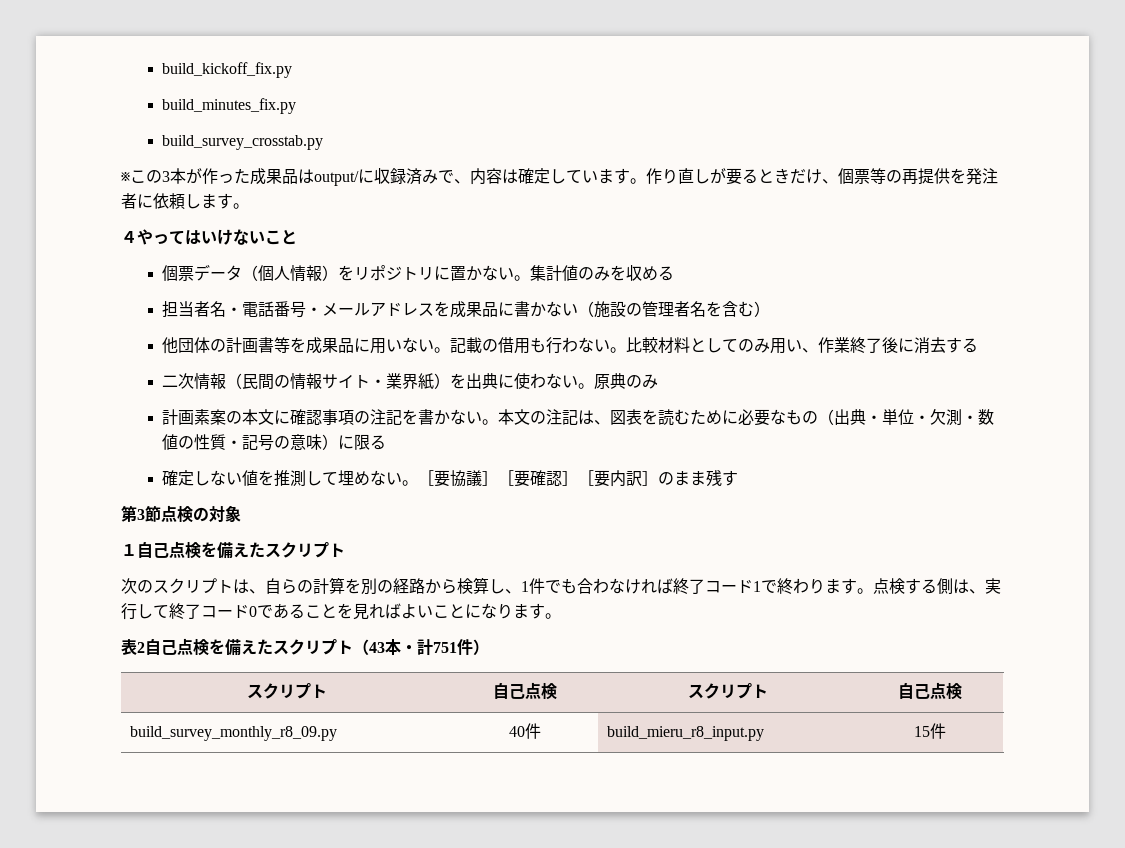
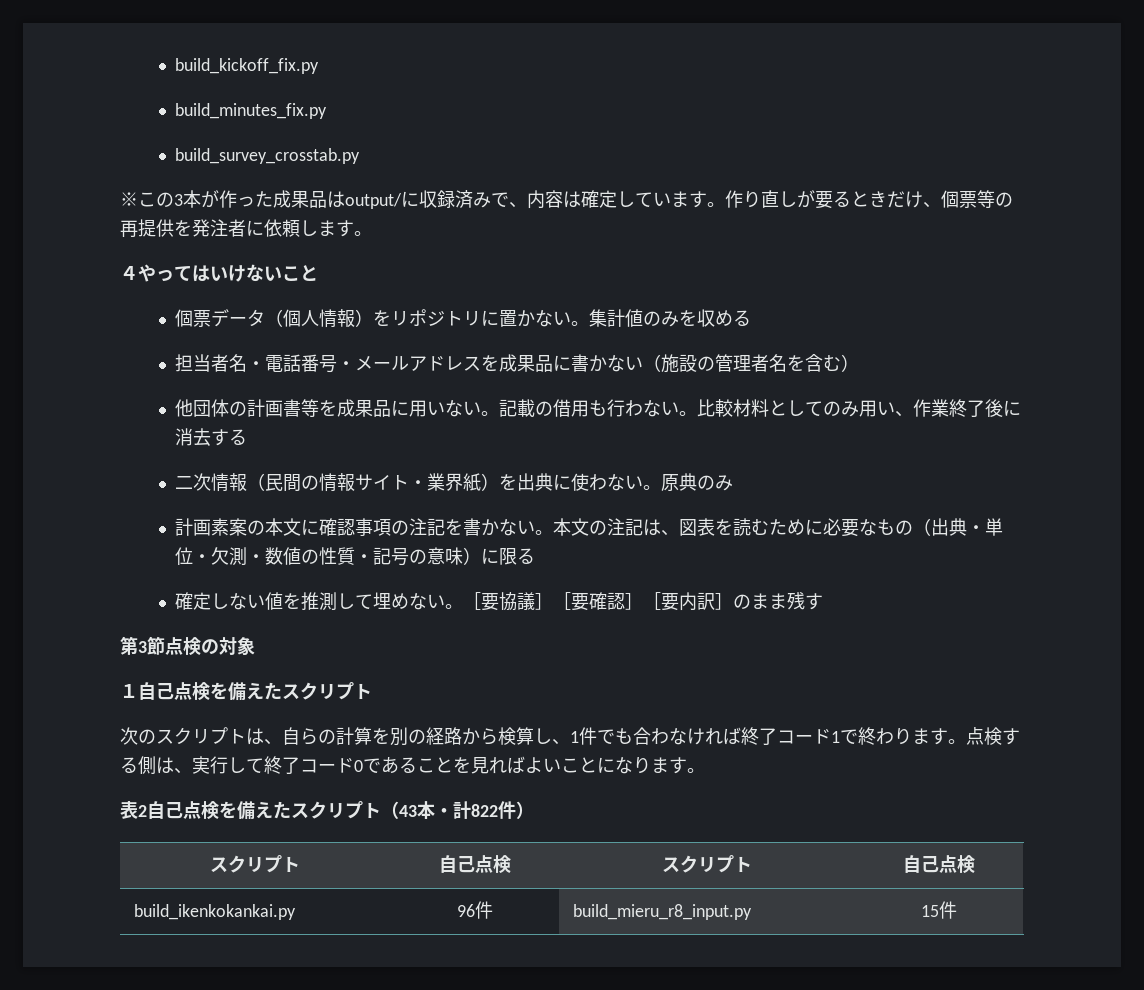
- 表2自己点検を備えたスクリプト（43本・計751件）
+ 表2自己点検を備えたスクリプト（43本・計822件）
- build_survey_monthly_r8_09.py | 40件 | build_mieru_r8_input.py | 15件
+ build_ikenkokankai.py | 96件 | build_mieru_r8_input.py | 15件

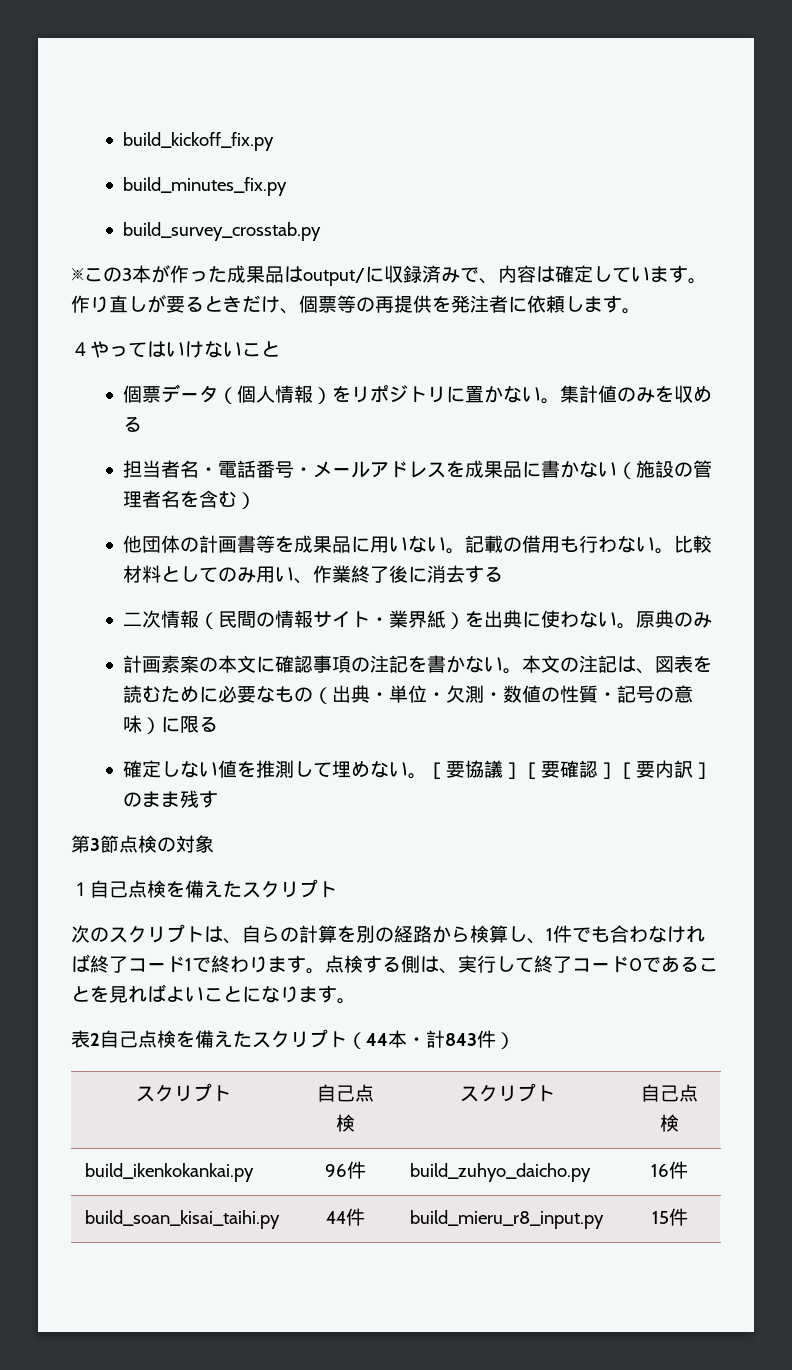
- 表2自己点検を備えたスクリプト（43本・計822件）
+ 表2自己点検を備えたスクリプト（44本・計843件）
- build_ikenkokankai.py | 96件 | build_mieru_r8_input.py | 15件
+ build_ikenkokankai.py | 96件 | build_zuhyo_daicho.py | 16件
+ build_soan_kisai_taihi.py | 44件 | build_mieru_r8_input.py | 15件

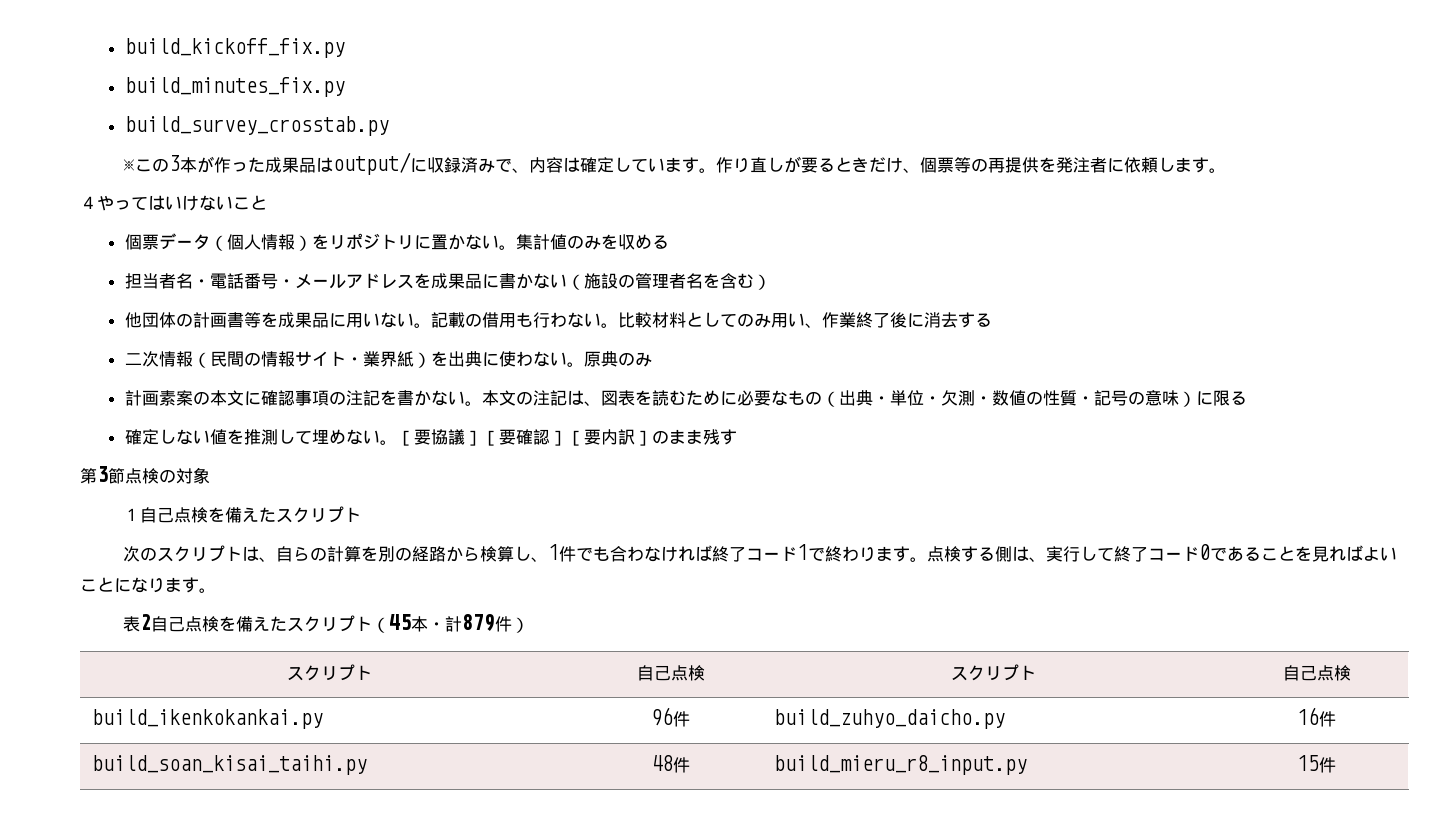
- 表2自己点検を備えたスクリプト（44本・計843件）
+ 表2自己点検を備えたスクリプト（45本・計879件）
- build_soan_kisai_taihi.py | 44件 | build_mieru_r8_input.py | 15件
+ build_soan_kisai_taihi.py | 48件 | build_mieru_r8_input.py | 15件

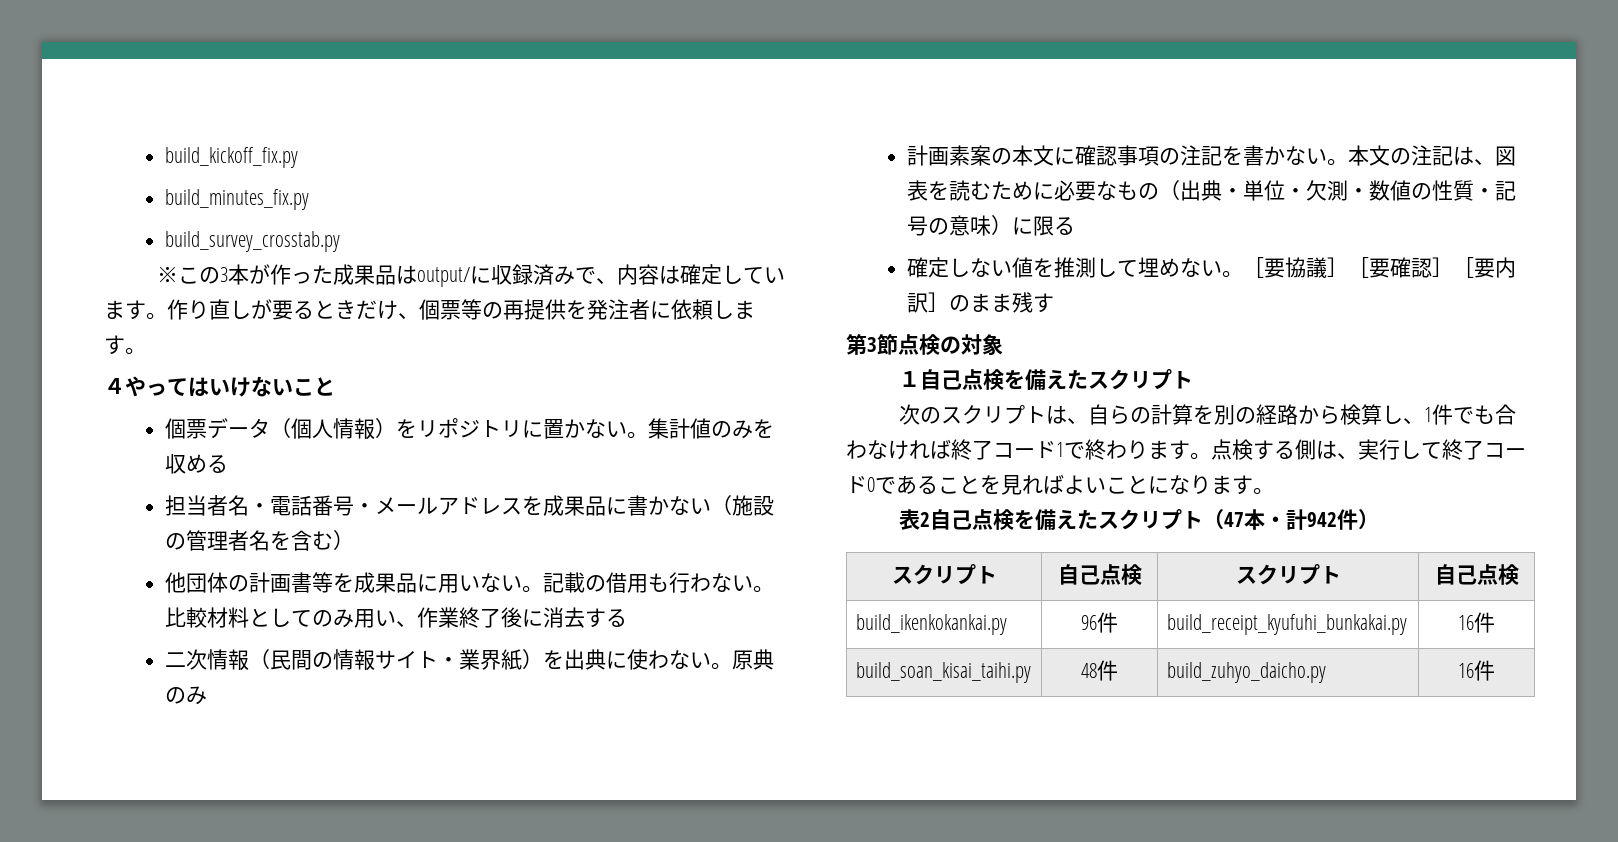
- 表2自己点検を備えたスクリプト（45本・計879件）
+ 表2自己点検を備えたスクリプト（47本・計942件）
- build_ikenkokankai.py | 96件 | build_zuhyo_daicho.py | 16件
+ build_ikenkokankai.py | 96件 | build_receipt_kyufuhi_bunkakai.py | 16件
- build_soan_kisai_taihi.py | 48件 | build_mieru_r8_input.py | 15件
+ build_soan_kisai_taihi.py | 48件 | build_zuhyo_daicho.py | 16件

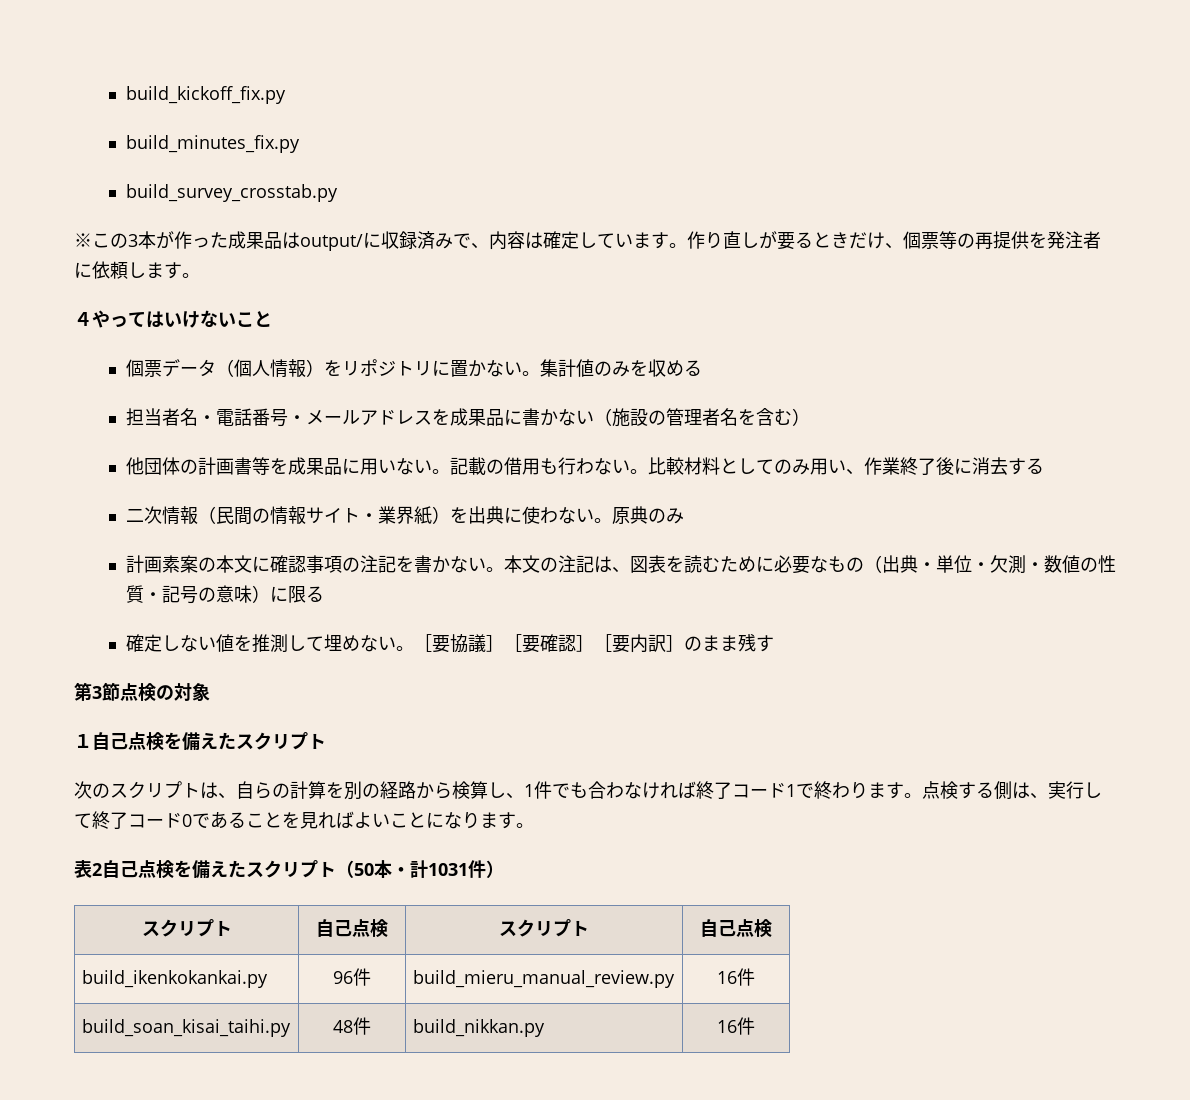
- 表2自己点検を備えたスクリプト（47本・計942件）
+ 表2自己点検を備えたスクリプト（50本・計1031件）
- build_ikenkokankai.py | 96件 | build_receipt_kyufuhi_bunkakai.py | 16件
+ build_ikenkokankai.py | 96件 | build_mieru_manual_review.py | 16件
- build_soan_kisai_taihi.py | 48件 | build_zuhyo_daicho.py | 16件
+ build_soan_kisai_taihi.py | 48件 | build_nikkan.py | 16件

